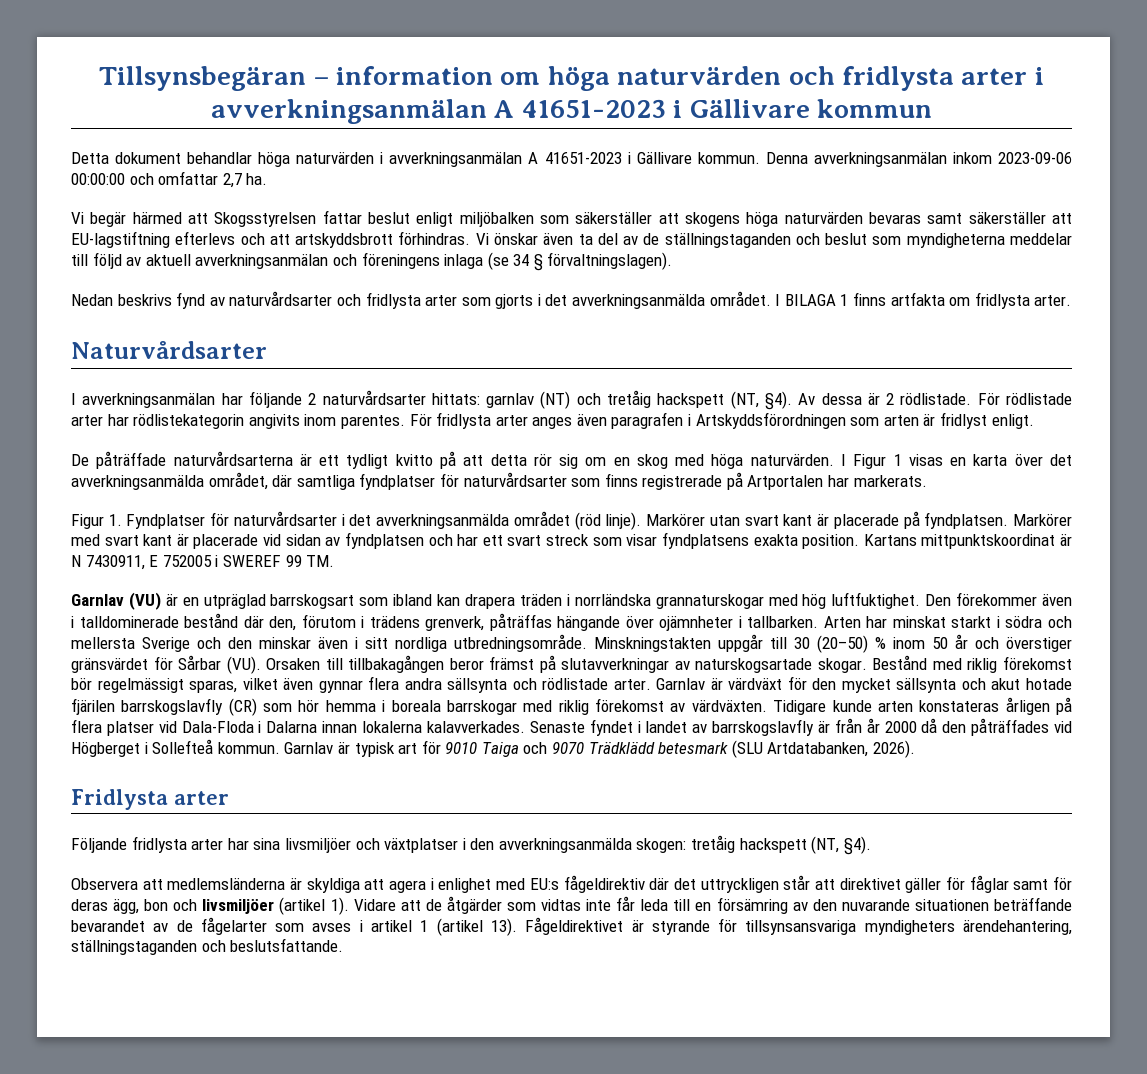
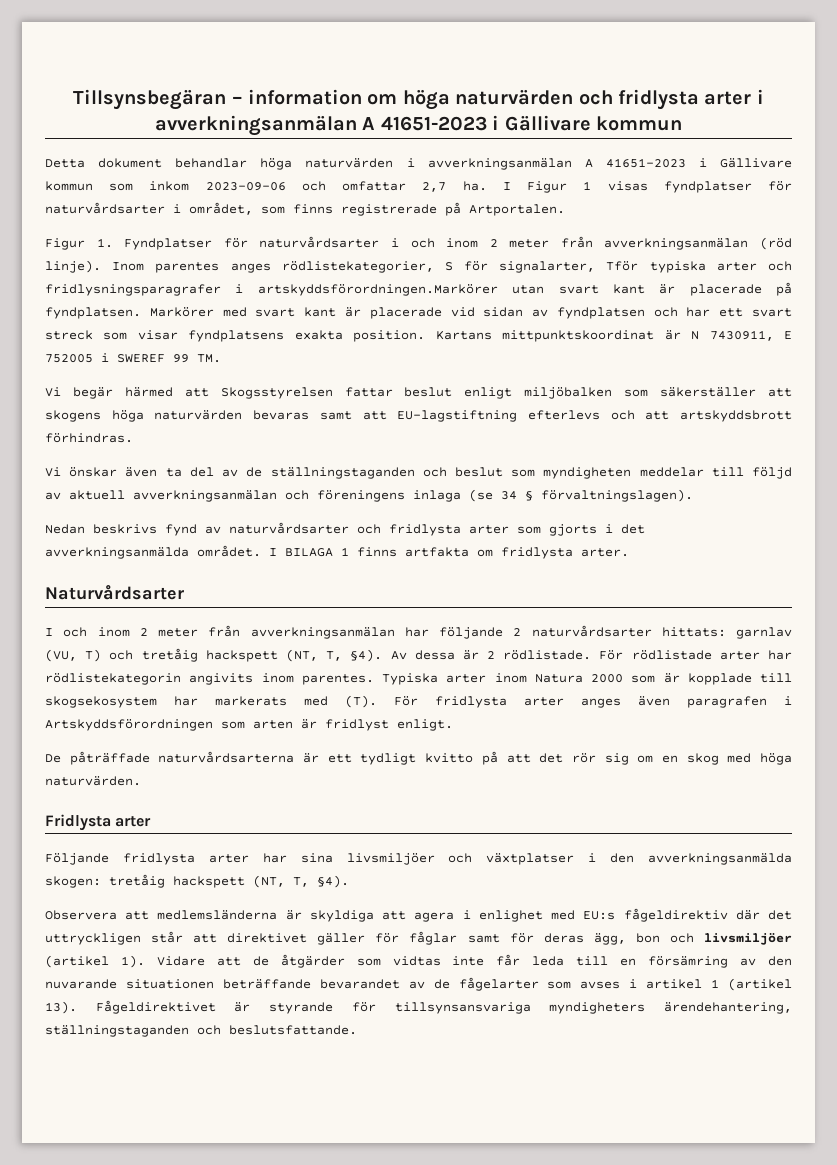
- Detta dokument behandlar höga naturvärden i avverkningsanmälan A 41651-2023 i Gällivare kommun. Denna avverkningsanmälan inkom 2023-09-06 00:00:00 och omfattar 2,7 ha.
+ Detta dokument behandlar höga naturvärden i avverkningsanmälan A 41651-2023 i Gällivare kommun som inkom 2023-09-06 och omfattar 2,7 ha. I Figur 1 visas fyndplatser för naturvårdsarter i området, som finns registrerade på Artportalen.
+ Figur 1. Fyndplatser för naturvårdsarter i och inom 2 meter från avverkningsanmälan (röd linje). Inom parentes anges rödlistekategorier, S för signalarter, Tför typiska arter och fridlysningsparagrafer i artskyddsförordningen.Markörer utan svart kant är placerade på fyndplatsen. Markörer med svart kant är placerade vid sidan av fyndplatsen och har ett svart streck som visar fyndplatsens exakta position. Kartans mittpunktskoordinat är N 7430911, E 752005 i SWEREF 99 TM.
- Vi begär härmed att Skogsstyrelsen fattar beslut enligt miljöbalken som säkerställer att skogens höga naturvärden bevaras samt säkerställer att EU-lagstiftning efterlevs och att artskyddsbrott förhindras. Vi önskar även ta del av de ställningstaganden och beslut som myndigheterna meddelar till följd av aktuell avverkningsanmälan och föreningens inlaga (se 34 § förvaltningslagen).
+ Vi begär härmed att Skogsstyrelsen fattar beslut enligt miljöbalken som säkerställer att skogens höga naturvärden bevaras samt att EU-lagstiftning efterlevs och att artskyddsbrott förhindras.
+ Vi önskar även ta del av de ställningstaganden och beslut som myndigheten meddelar till följd av aktuell avverkningsanmälan och föreningens inlaga (se 34 § förvaltningslagen).
- I avverkningsanmälan har följande 2 naturvårdsarter hittats: garnlav (NT) och tretåig hackspett (NT, §4).
+ I och inom 2 meter från avverkningsanmälan har följande 2 naturvårdsarter hittats: garnlav (VU, T) och tretåig hackspett (NT, T, §4).
- För fridlysta arter anges även paragrafen i Artskyddsförordningen som arten är fridlyst enligt.
+ Typiska arter inom Natura 2000 som är kopplade till skogsekosystem har markerats med (T). För fridlysta arter anges även paragrafen i Artskyddsförordningen som arten är fridlyst enligt.
- De påträffade naturvårdsarterna är ett tydligt kvitto på att detta rör sig om en skog med höga naturvärden. I Figur 1 visas en karta över det avverkningsanmälda området, där samtliga fyndplatser för naturvårdsarter som finns registrerade på Artportalen har markerats.
- Figur 1. Fyndplatser för naturvårdsarter i det avverkningsanmälda området (röd linje). Markörer utan svart kant är placerade på fyndplatsen. Markörer med svart kant är placerade vid sidan av fyndplatsen och har ett svart streck som visar fyndplatsens exakta position. Kartans mittpunktskoordinat är N 7430911, E 752005 i SWEREF 99 TM.
- Garnlav (VU) är en utpräglad barrskogsart som ibland kan drapera träden i norrländska grannaturskogar med hög luftfuktighet. Den förekommer även i talldominerade bestånd där den, förutom i trädens grenverk, påträffas hängande över ojämnheter i tallbarken. Arten har minskat starkt i södra och mellersta Sverige och den minskar även i sitt nordliga utbredningsområde. Minskningstakten uppgår till 30 (20–50) % inom 50 år och överstiger gränsvärdet för Sårbar (VU). Orsaken till tillbakagången beror främst på slutavverkningar av naturskogsartade skogar. Bestånd med riklig förekomst bör regelmässigt sparas, vilket även gynnar flera andra sällsynta och rödlistade arter. Garnlav är värdväxt för den mycket sällsynta och akut hotade fjärilen barrskogslavfly (CR) som hör hemma i boreala barrskogar med riklig förekomst av värdväxten. Tidigare kunde arten konstateras årligen på flera platser vid Dala-Floda i Dalarna innan lokalerna kalavverkades. Senaste fyndet i landet av barrskogslavfly är från år 2000 då den påträffades vid Högberget i Sollefteå kommun. Garnlav är typisk art för 9010 Taiga och 9070 Trädklädd betesmark (SLU Artdatabanken, 2026).
+ De påträffade naturvårdsarterna är ett tydligt kvitto på att det rör sig om en skog med höga naturvärden.
- Följande fridlysta arter har sina livsmiljöer och växtplatser i den avverkningsanmälda skogen: tretåig hackspett (NT, §4).
+ Följande fridlysta arter har sina livsmiljöer och växtplatser i den avverkningsanmälda skogen: tretåig hackspett (NT, T, §4).

